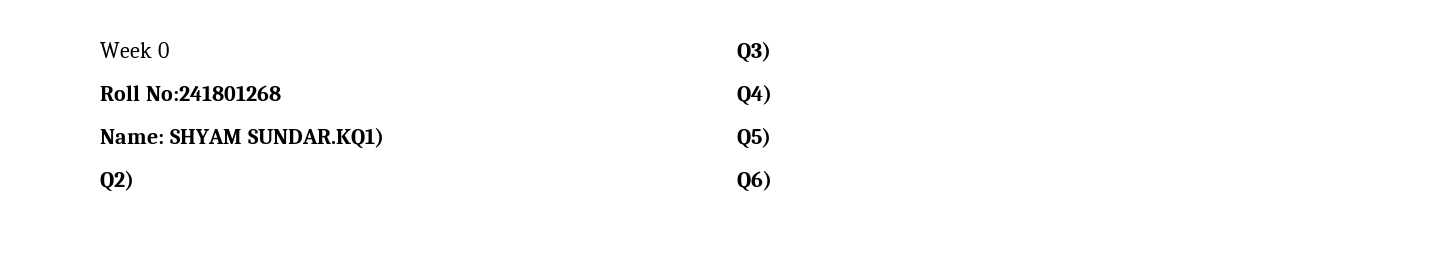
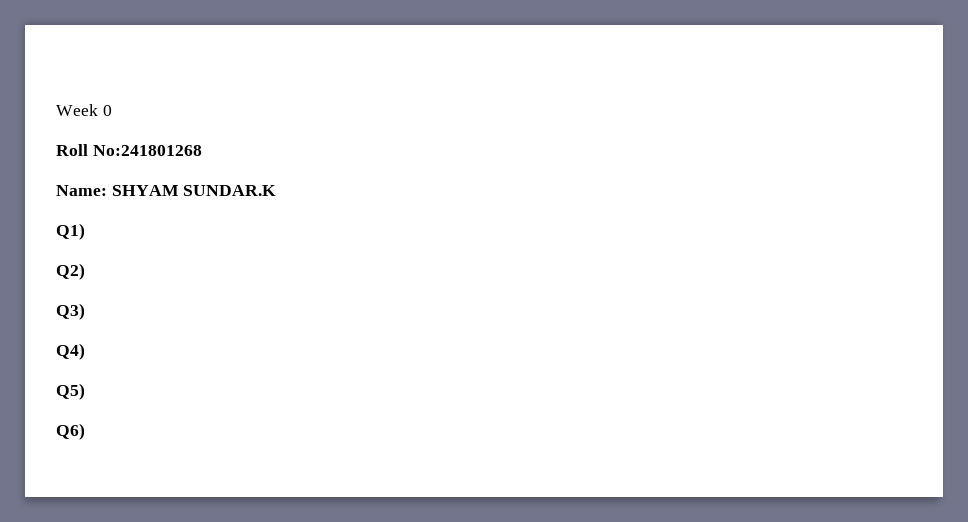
- Name: SHYAM SUNDAR.KQ1)
+ Name: SHYAM SUNDAR.K
+ Q1)

